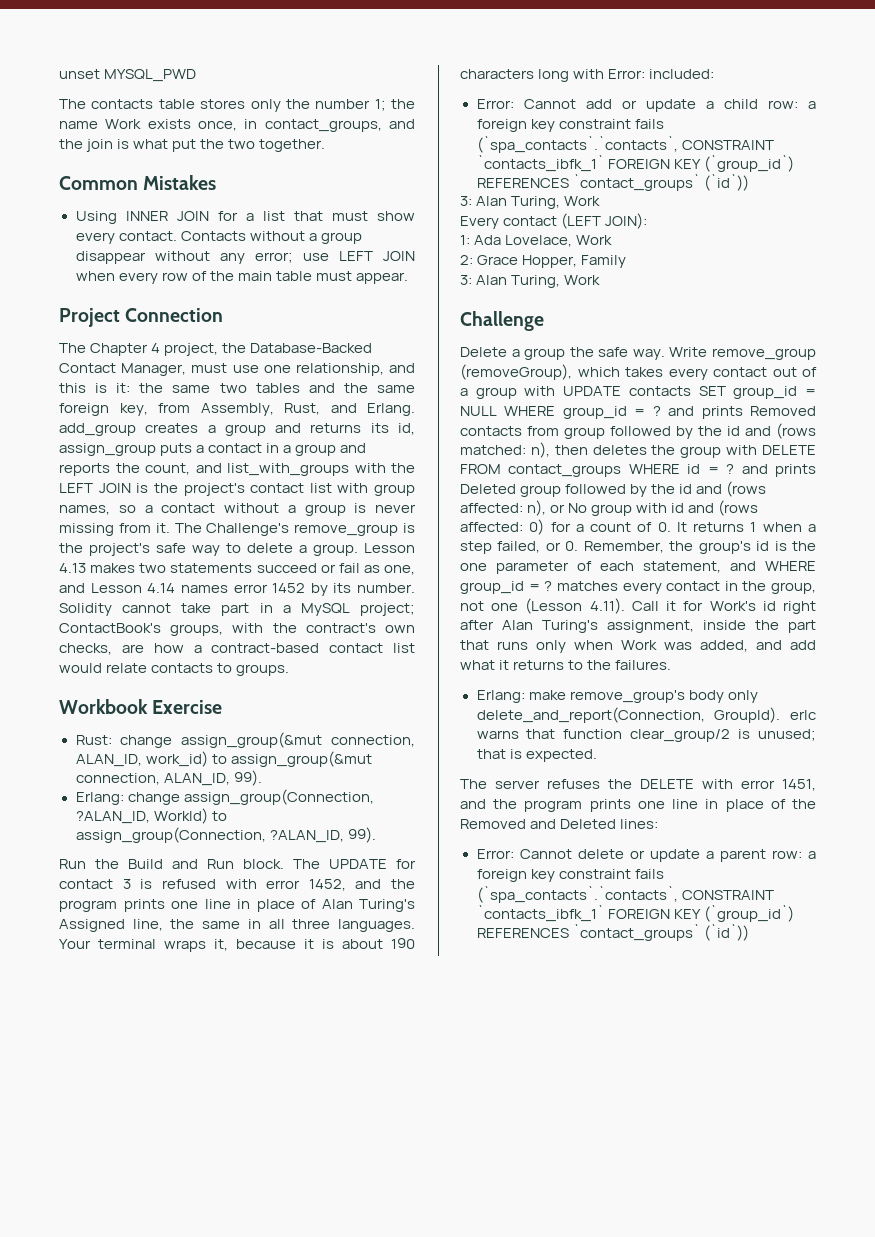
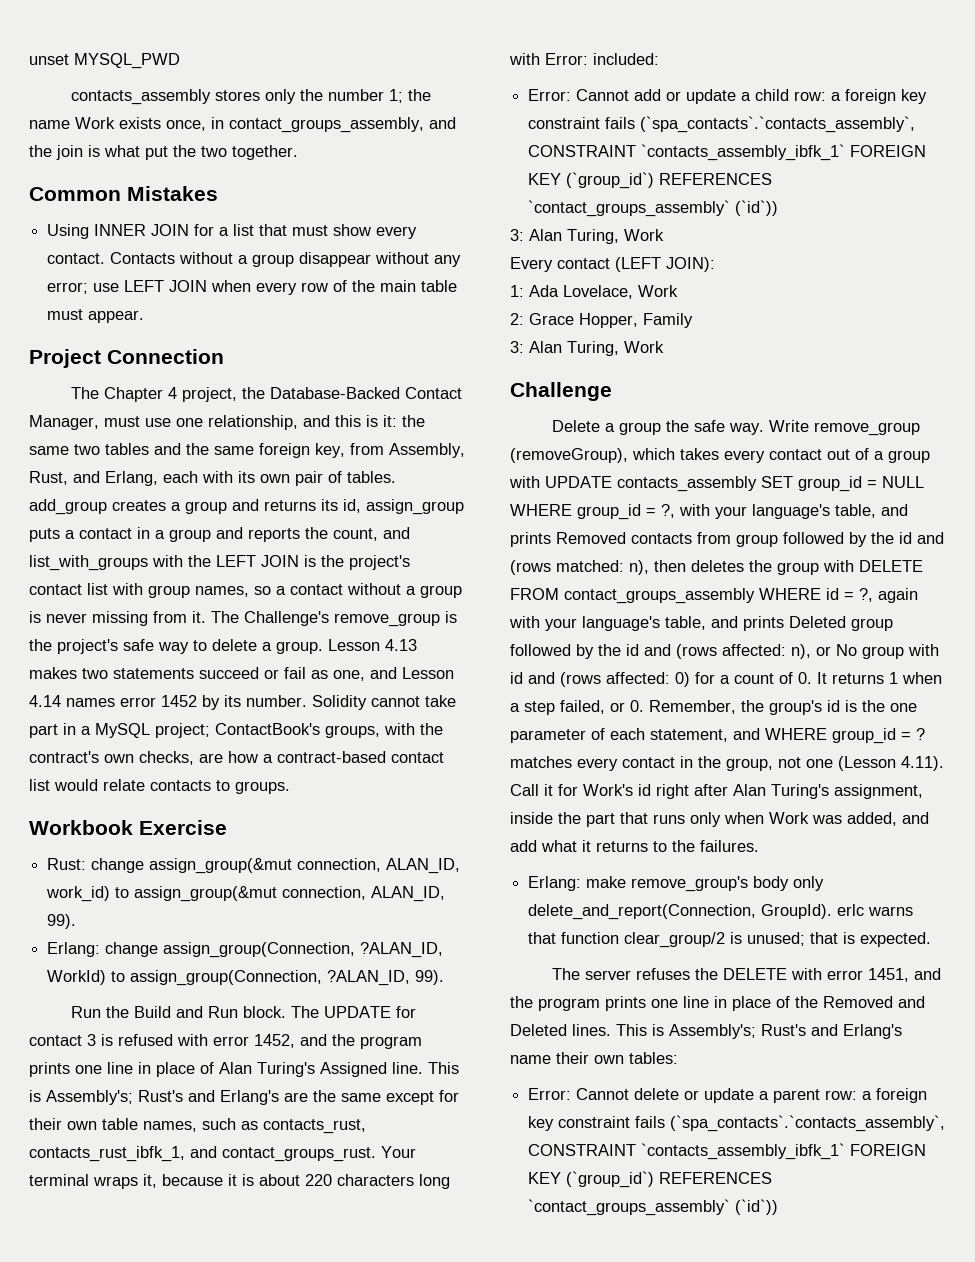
- The contacts table stores only the number 1; the name Work exists once, in contact_groups, and the join is what put the two together.
+ contacts_assembly stores only the number 1; the name Work exists once, in contact_groups_assembly, and the join is what put the two together.
- the same two tables and the same foreign key, from Assembly, Rust, and Erlang. add_group creates a group and returns its id, assign_group puts a contact in a group and reports the count, and list_with_groups with the LEFT JOIN is the project's contact list with group names, so a contact without a group is never missing from it.
+ the same two tables and the same foreign key, from Assembly, Rust, and Erlang, each with its own pair of tables. add_group creates a group and returns its id, assign_group puts a contact in a group and reports the count, and list_with_groups with the LEFT JOIN is the project's contact list with group names, so a contact without a group is never missing from it.
- The UPDATE for contact 3 is refused with error 1452, and the program prints one line in place of Alan Turing's Assigned line, the same in all three languages.
+ The UPDATE for contact 3 is refused with error 1452, and the program prints one line in place of Alan Turing's Assigned line. This is Assembly's; Rust's and Erlang's are the same except for their own table names, such as contacts_rust, contacts_rust_ibfk_1, and contact_groups_rust.
- Your terminal wraps it, because it is about 190 characters long with Error: included:
+ Your terminal wraps it, because it is about 220 characters long with Error: included:
- Error: Cannot add or update a child row: a foreign key constraint fails (`spa_contacts`.`contacts`, CONSTRAINT `contacts_ibfk_1` FOREIGN KEY (`group_id`) REFERENCES `contact_groups` (`id`))
+ Error: Cannot add or update a child row: a foreign key constraint fails (`spa_contacts`.`contacts_assembly`, CONSTRAINT `contacts_assembly_ibfk_1` FOREIGN KEY (`group_id`) REFERENCES `contact_groups_assembly` (`id`))
- Write remove_group (removeGroup), which takes every contact out of a group with UPDATE contacts SET group_id = NULL WHERE group_id = ? and prints Removed contacts from group followed by the id and (rows matched:
+ Write remove_group (removeGroup), which takes every contact out of a group with UPDATE contacts_assembly SET group_id = NULL WHERE group_id = ?, with your language's table, and prints Removed contacts from group followed by the id and (rows matched:
- n), then deletes the group with DELETE FROM contact_groups WHERE id = ? and prints Deleted group followed by the id and (rows affected:
+ n), then deletes the group with DELETE FROM contact_groups_assembly WHERE id = ?, again with your language's table, and prints Deleted group followed by the id and (rows affected:
- The server refuses the DELETE with error 1451, and the program prints one line in place of the Removed and Deleted lines:
+ The server refuses the DELETE with error 1451, and the program prints one line in place of the Removed and Deleted lines. This is Assembly's; Rust's and Erlang's name their own tables:
- Error: Cannot delete or update a parent row: a foreign key constraint fails (`spa_contacts`.`contacts`, CONSTRAINT `contacts_ibfk_1` FOREIGN KEY (`group_id`) REFERENCES `contact_groups` (`id`))
+ Error: Cannot delete or update a parent row: a foreign key constraint fails (`spa_contacts`.`contacts_assembly`, CONSTRAINT `contacts_assembly_ibfk_1` FOREIGN KEY (`group_id`) REFERENCES `contact_groups_assembly` (`id`))

